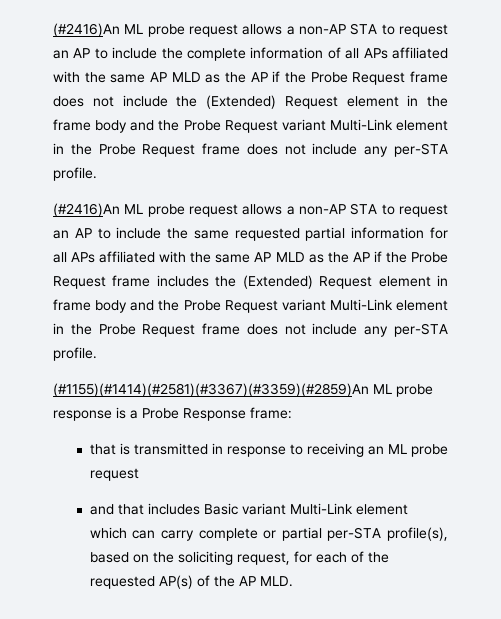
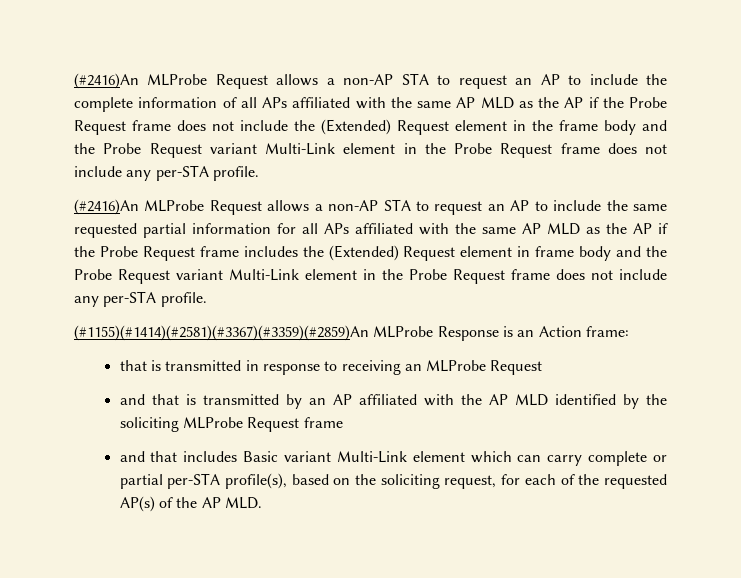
- (#2416)An ML probe request allows a non-AP STA to request an AP to include the complete information of all APs affiliated with the same AP MLD as the AP if the Probe Request frame does not include the (Extended) Request element in the frame body and the Probe Request variant Multi-Link element in the Probe Request frame does not include any per-STA profile.
+ (#2416)An MLProbe Request allows a non-AP STA to request an AP to include the complete information of all APs affiliated with the same AP MLD as the AP if the Probe Request frame does not include the (Extended) Request element in the frame body and the Probe Request variant Multi-Link element in the Probe Request frame does not include any per-STA profile.
- (#2416)An ML probe request allows a non-AP STA to request an AP to include the same requested partial information for all APs affiliated with the same AP MLD as the AP if the Probe Request frame includes the (Extended) Request element in frame body and the Probe Request variant Multi-Link element in the Probe Request frame does not include any per-STA profile.
+ (#2416)An MLProbe Request allows a non-AP STA to request an AP to include the same requested partial information for all APs affiliated with the same AP MLD as the AP if the Probe Request frame includes the (Extended) Request element in frame body and the Probe Request variant Multi-Link element in the Probe Request frame does not include any per-STA profile.
- (#1155)(#1414)(#2581)(#3367)(#3359)(#2859)An ML probe response is a Probe Response frame:
+ (#1155)(#1414)(#2581)(#3367)(#3359)(#2859)An MLProbe Response is an Action frame:
- that is transmitted in response to receiving an ML probe request
+ that is transmitted in response to receiving an MLProbe Request
+ and that is transmitted by an AP affiliated with the AP MLD identified by the soliciting MLProbe Request frame

